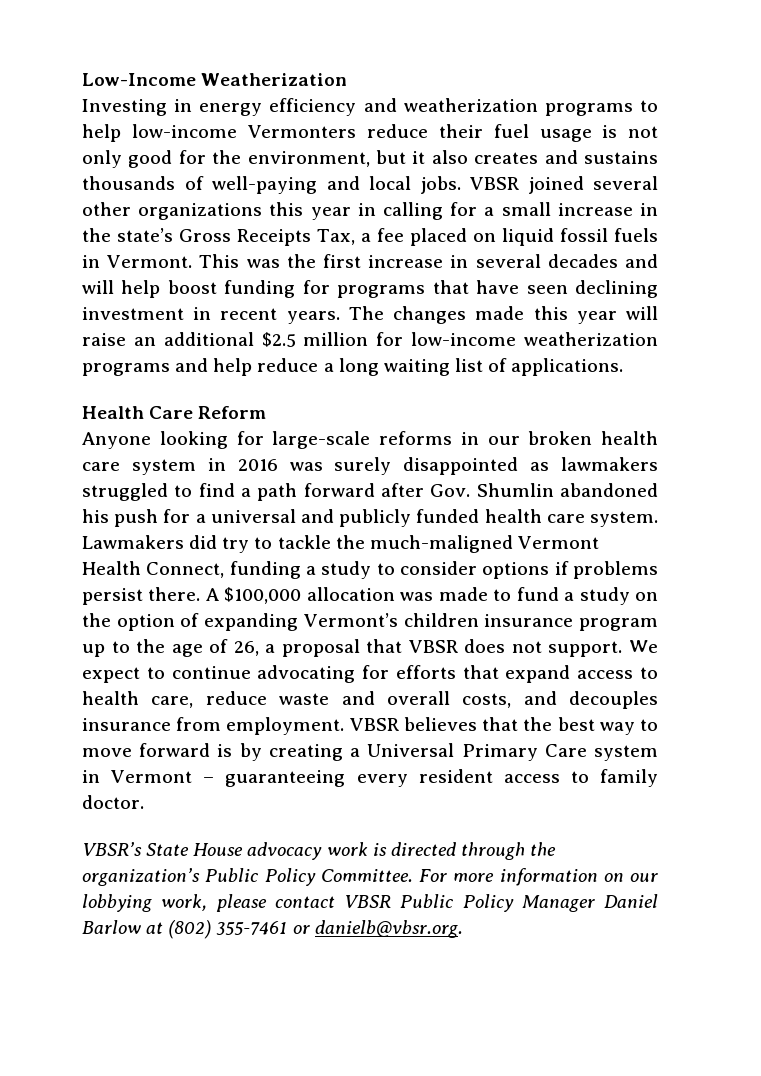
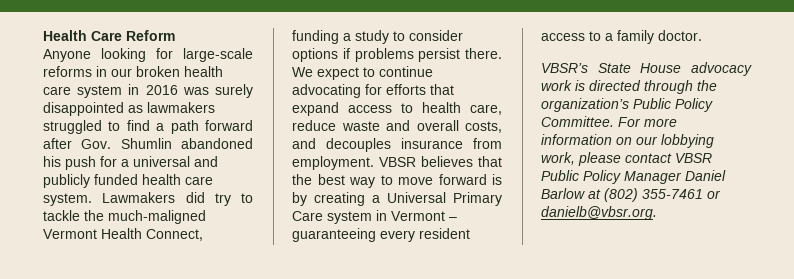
- Low-Income Weatherization
- Investing in energy efficiency and weatherization programs to help low-income Vermonters reduce their fuel usage is not only good for the environment, but it also creates and sustains thousands of well-paying and local jobs. VBSR joined several other organizations this year in calling for a small increase in the state’s Gross Receipts Tax, a fee placed on liquid fossil fuels in Vermont. This was the first increase in several decades and will help boost funding for programs that have seen declining investment in recent years. The changes made this year will raise an additional $2.5 million for low-income weatherization programs and help reduce a long waiting list of applications.
- A $100,000 allocation was made to fund a study on the option of expanding Vermont’s children insurance program up to the age of 26, a proposal that VBSR does not support.
- VBSR believes that the best way to move forward is by creating a Universal Primary Care system in Vermont – guaranteeing every resident access to family doctor.
+ VBSR believes that the best way to move forward is by creating a Universal Primary Care system in Vermont – guaranteeing every resident access to a family doctor.

